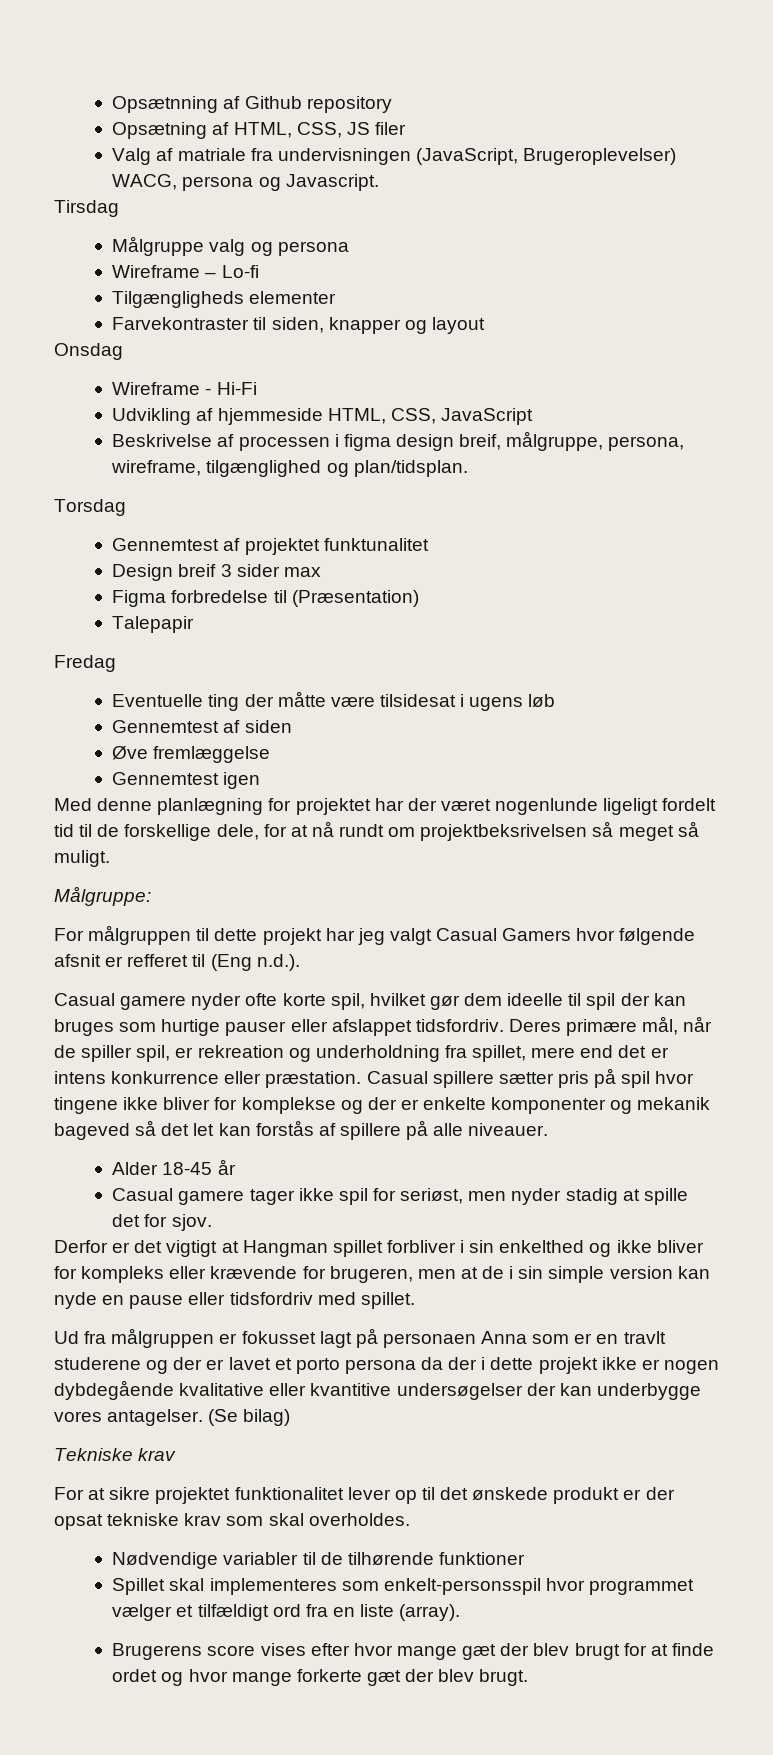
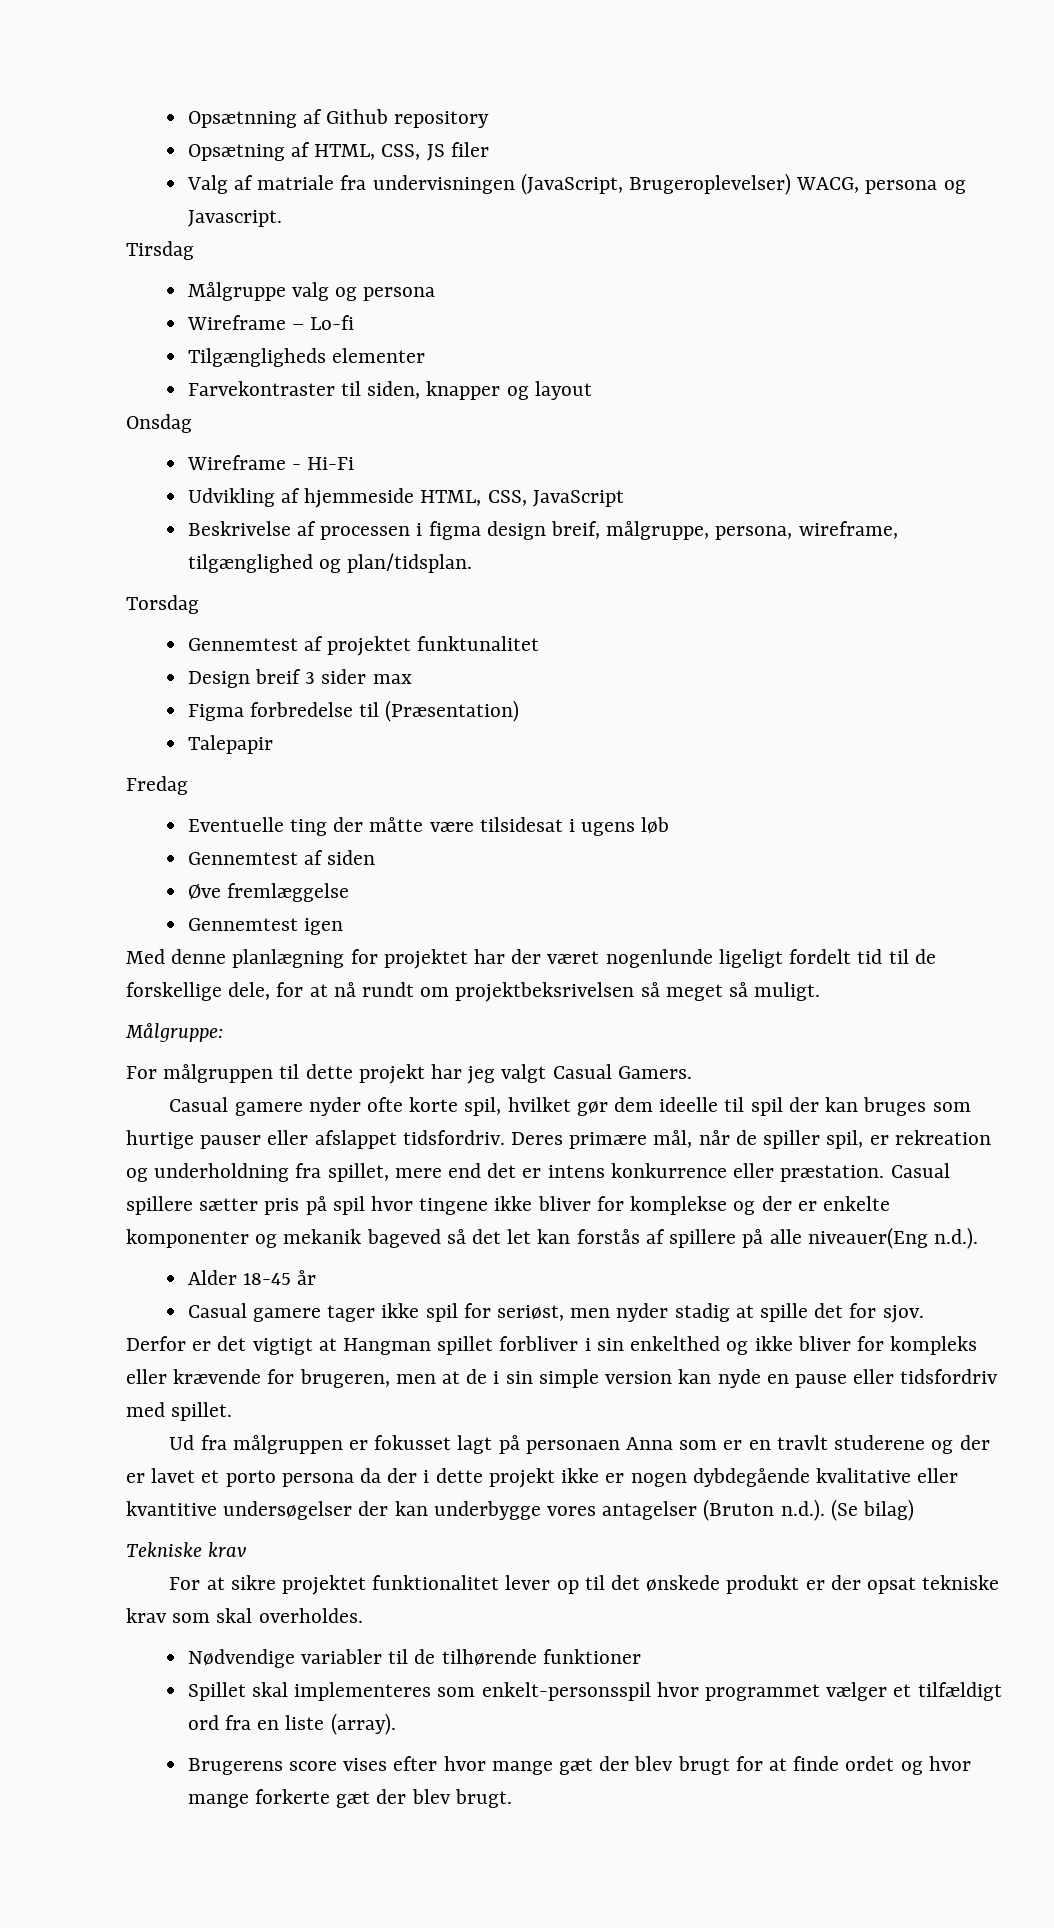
- For målgruppen til dette projekt har jeg valgt Casual Gamers hvor følgende afsnit er refferet til (Eng n.d.).
+ For målgruppen til dette projekt har jeg valgt Casual Gamers.
- Casual spillere sætter pris på spil hvor tingene ikke bliver for komplekse og der er enkelte komponenter og mekanik bageved så det let kan forstås af spillere på alle niveauer.
+ Casual spillere sætter pris på spil hvor tingene ikke bliver for komplekse og der er enkelte komponenter og mekanik bageved så det let kan forstås af spillere på alle niveauer(Eng n.d.).
- Ud fra målgruppen er fokusset lagt på personaen Anna som er en travlt studerene og der er lavet et porto persona da der i dette projekt ikke er nogen dybdegående kvalitative eller kvantitive undersøgelser der kan underbygge vores antagelser. (Se bilag)
+ Ud fra målgruppen er fokusset lagt på personaen Anna som er en travlt studerene og der er lavet et porto persona da der i dette projekt ikke er nogen dybdegående kvalitative eller kvantitive undersøgelser der kan underbygge vores antagelser (Bruton n.d.). (Se bilag)

